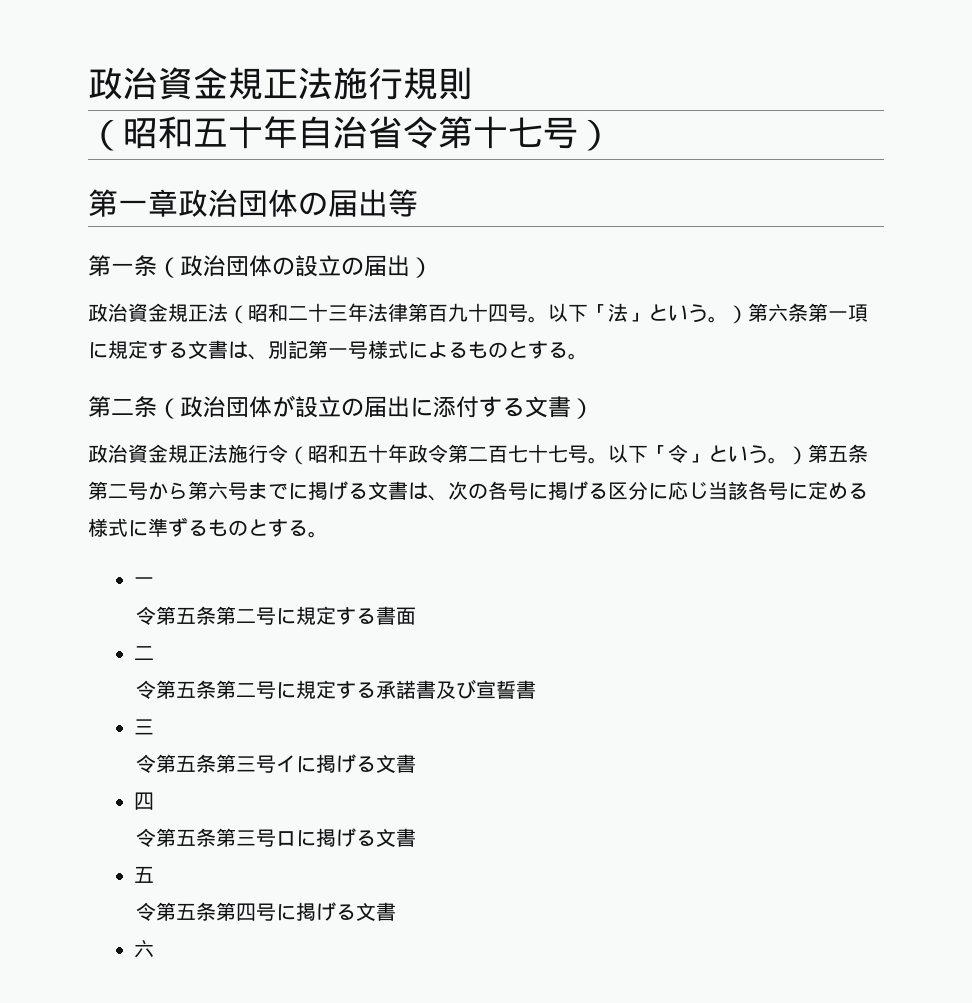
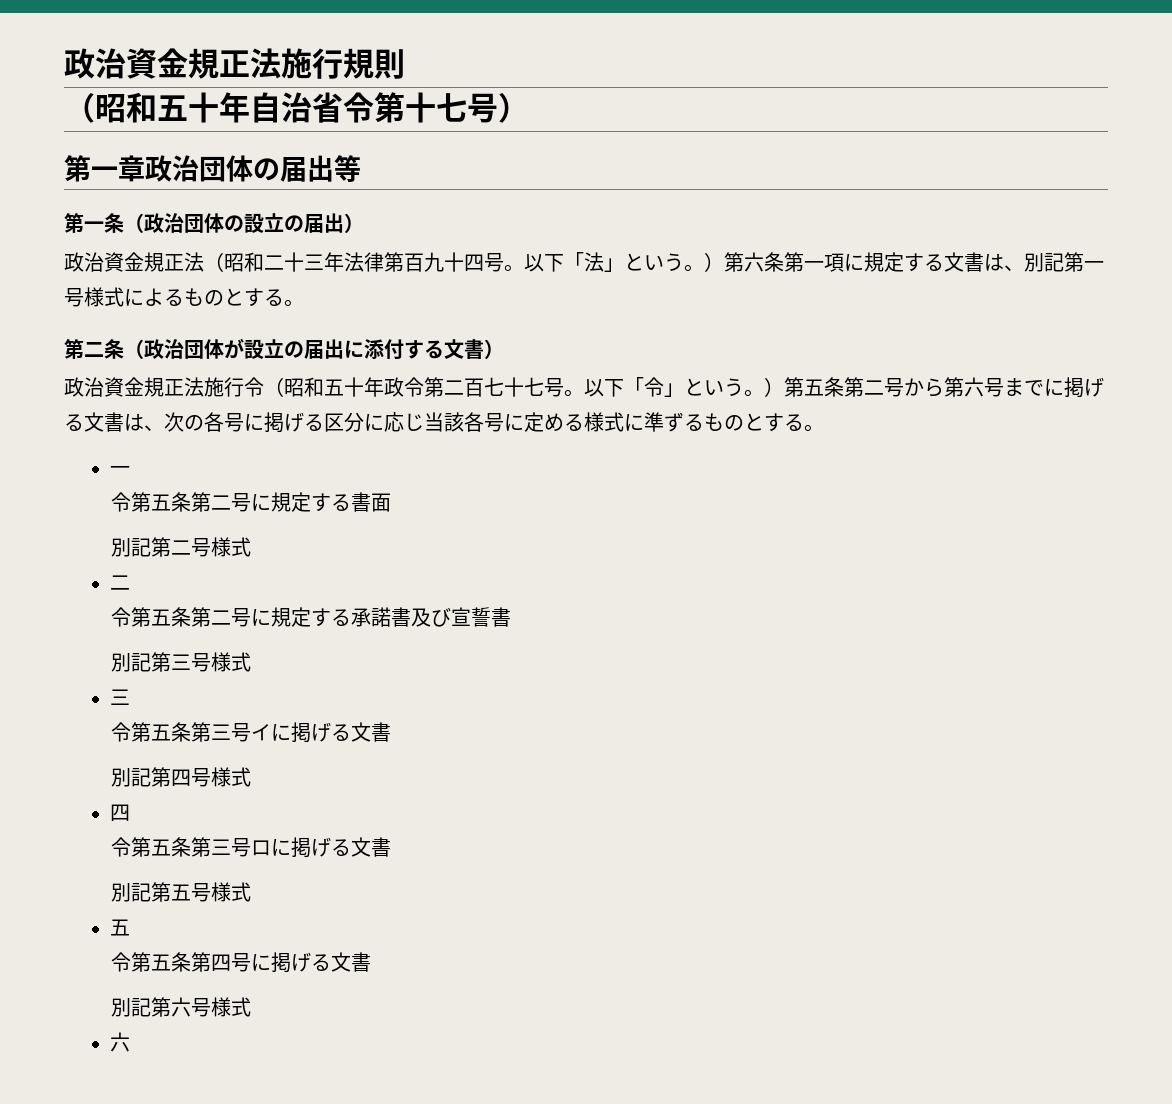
+ 別記第二号様式
+ 別記第三号様式
+ 別記第四号様式
+ 別記第五号様式
+ 別記第六号様式

